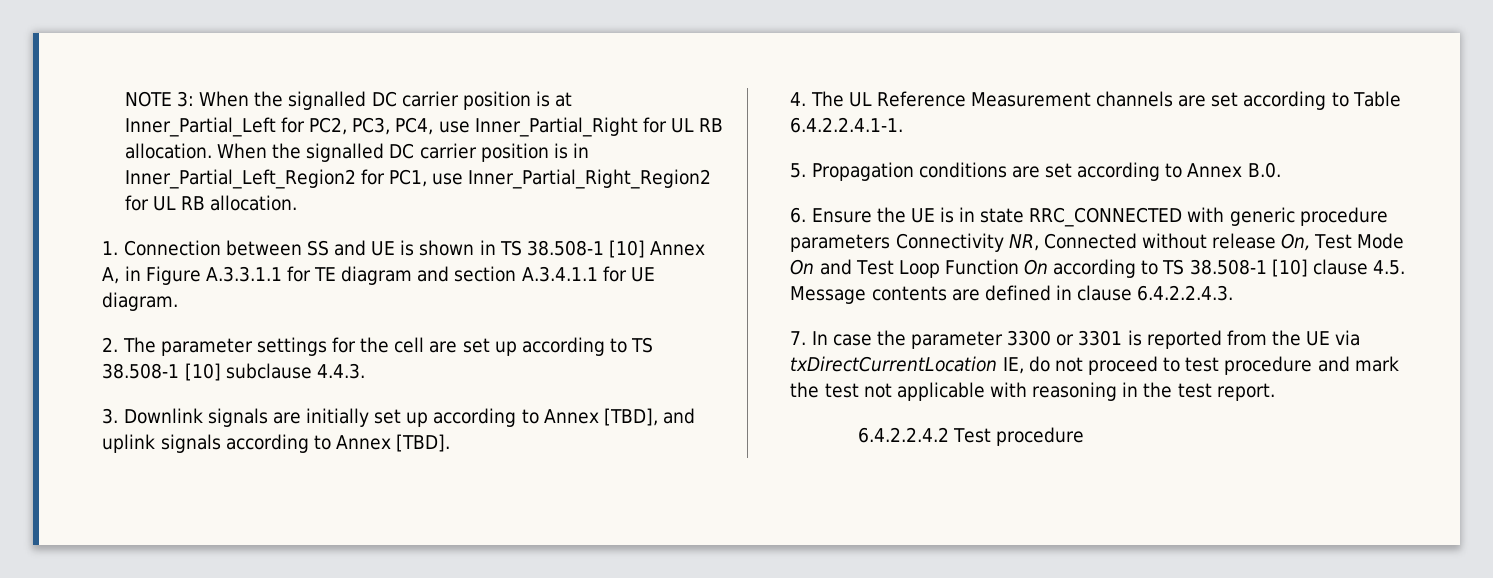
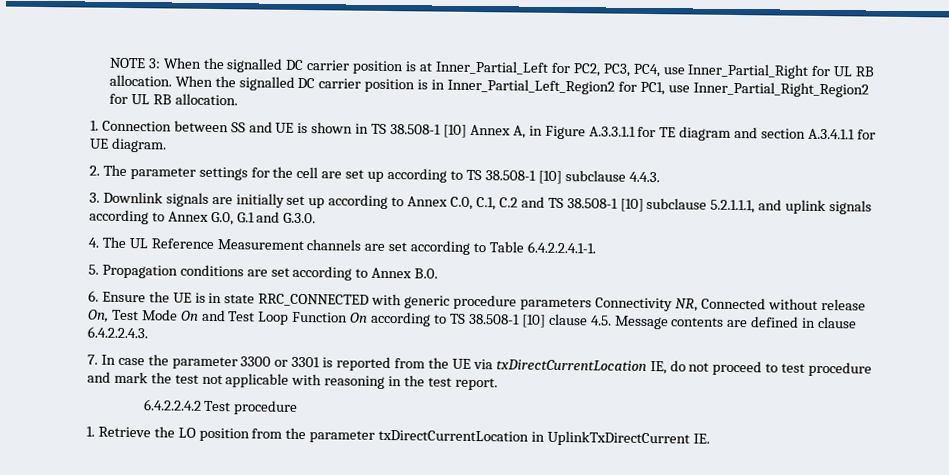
- 3. Downlink signals are initially set up according to Annex [TBD], and uplink signals according to Annex [TBD].
+ 3. Downlink signals are initially set up according to Annex C.0, C.1, C.2 and TS 38.508-1 [10] subclause 5.2.1.1.1, and uplink signals according to Annex G.0, G.1 and G.3.0.
+ 1. Retrieve the LO position from the parameter txDirectCurrentLocation in UplinkTxDirectCurrent IE.

